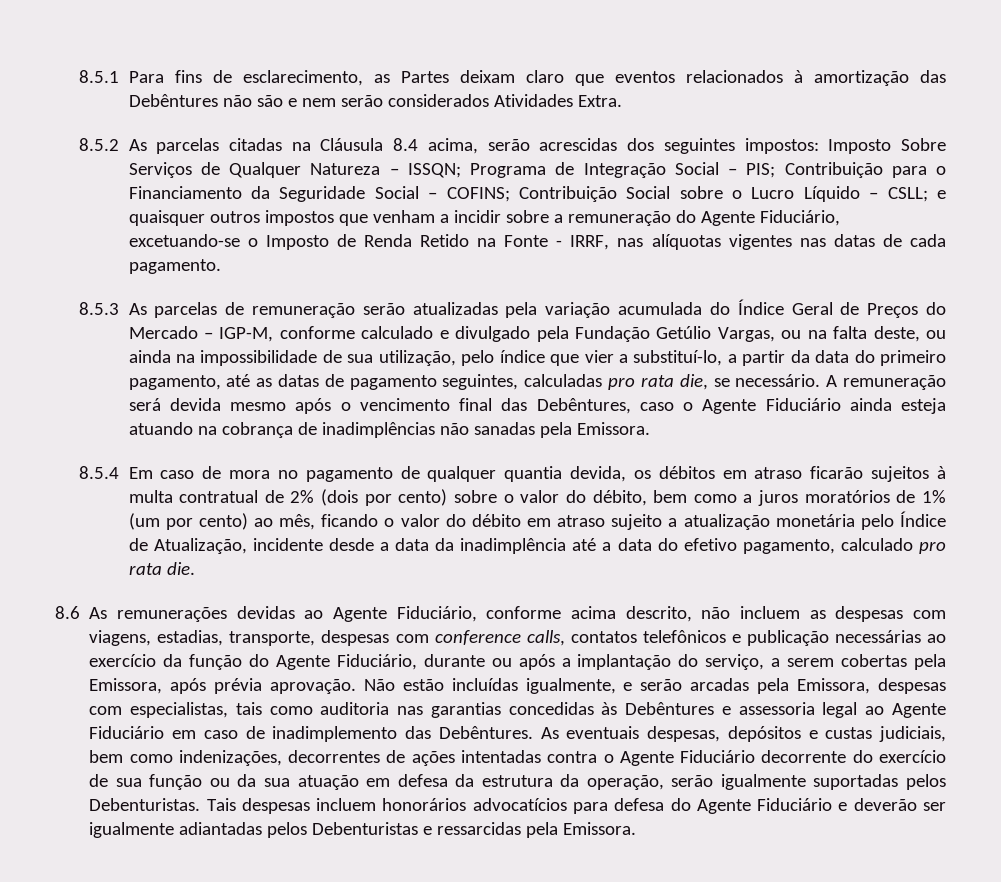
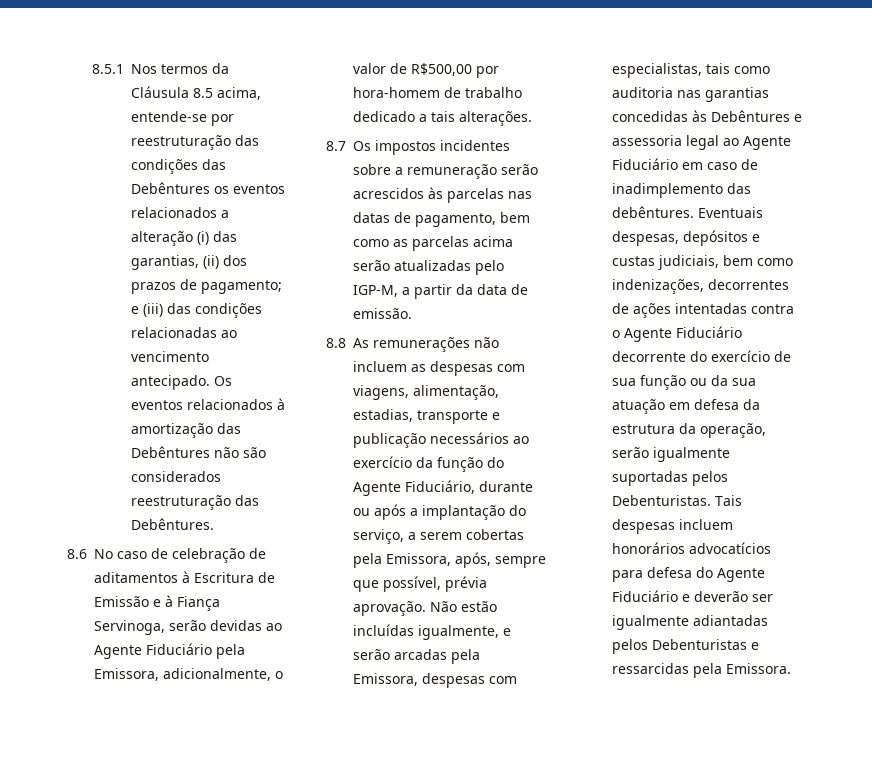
- 8.5.1 Para fins de esclarecimento, as Partes deixam claro que eventos relacionados à amortização das Debêntures não são e nem serão considerados Atividades Extra.
- 8.5.2 As parcelas citadas na Cláusula 8.4 acima, serão acrescidas dos seguintes impostos: Imposto Sobre Serviços de Qualquer Natureza – ISSQN; Programa de Integração Social – PIS; Contribuição para o Financiamento da Seguridade Social – COFINS; Contribuição Social sobre o Lucro Líquido – CSLL; e quaisquer outros impostos que venham a incidir sobre a remuneração do Agente Fiduciário, excetuando-se o Imposto de Renda Retido na Fonte - IRRF, nas alíquotas vigentes nas datas de cada pagamento.
- 8.5.3 As parcelas de remuneração serão atualizadas pela variação acumulada do Índice Geral de Preços do Mercado – IGP-M, conforme calculado e divulgado pela Fundação Getúlio Vargas, ou na falta deste, ou ainda na impossibilidade de sua utilização, pelo índice que vier a substituí-lo, a partir da data do primeiro pagamento, até as datas de pagamento seguintes, calculadas pro rata die, se necessário. A remuneração será devida mesmo após o vencimento final das Debêntures, caso o Agente Fiduciário ainda esteja atuando na cobrança de inadimplências não sanadas pela Emissora.
- 8.5.4 Em caso de mora no pagamento de qualquer quantia devida, os débitos em atraso ficarão sujeitos à multa contratual de 2% (dois por cento) sobre o valor do débito, bem como a juros moratórios de 1% (um por cento) ao mês, ficando o valor do débito em atraso sujeito a atualização monetária pelo Índice de Atualização, incidente desde a data da inadimplência até a data do efetivo pagamento, calculado pro rata die.
- 8.6 As remunerações devidas ao Agente Fiduciário, conforme acima descrito, não incluem as despesas com viagens, estadias, transporte, despesas com conference calls, contatos telefônicos e publicação necessárias ao exercício da função do Agente Fiduciário, durante ou após a implantação do serviço, a serem cobertas pela Emissora, após prévia aprovação.
+ 8.5.1 Nos termos da Cláusula 8.5 acima, entende-se por reestruturação das condições das Debêntures os eventos relacionados a alteração (i) das garantias, (ii) dos prazos de pagamento; e (iii) das condições relacionadas ao vencimento antecipado. Os eventos relacionados à amortização das Debêntures não são considerados reestruturação das Debêntures.
+ 8.6 No caso de celebração de aditamentos à Escritura de Emissão e à Fiança Servinoga, serão devidas ao Agente Fiduciário pela Emissora, adicionalmente, o valor de R$500,00 por hora-homem de trabalho dedicado a tais alterações.
+ 8.7 Os impostos incidentes sobre a remuneração serão acrescidos às parcelas nas datas de pagamento, bem como as parcelas acima serão atualizadas pelo IGP-M, a partir da data de emissão.
+ 8.8 As remunerações não incluem as despesas com viagens, alimentação, estadias, transporte e publicação necessários ao exercício da função do Agente Fiduciário, durante ou após a implantação do serviço, a serem cobertas pela Emissora, após, sempre que possível, prévia aprovação.
- Não estão incluídas igualmente, e serão arcadas pela Emissora, despesas com especialistas, tais como auditoria nas garantias concedidas às Debêntures e assessoria legal ao Agente Fiduciário em caso de inadimplemento das Debêntures. As eventuais despesas, depósitos e custas judiciais, bem como indenizações, decorrentes de ações intentadas contra o Agente Fiduciário decorrente do exercício de sua função ou da sua atuação em defesa da estrutura da operação, serão igualmente suportadas pelos Debenturistas.
+ Não estão incluídas igualmente, e serão arcadas pela Emissora, despesas com especialistas, tais como auditoria nas garantias concedidas às Debêntures e assessoria legal ao Agente Fiduciário em caso de inadimplemento das debêntures. Eventuais despesas, depósitos e custas judiciais, bem como indenizações, decorrentes de ações intentadas contra o Agente Fiduciário decorrente do exercício de sua função ou da sua atuação em defesa da estrutura da operação, serão igualmente suportadas pelos Debenturistas.

